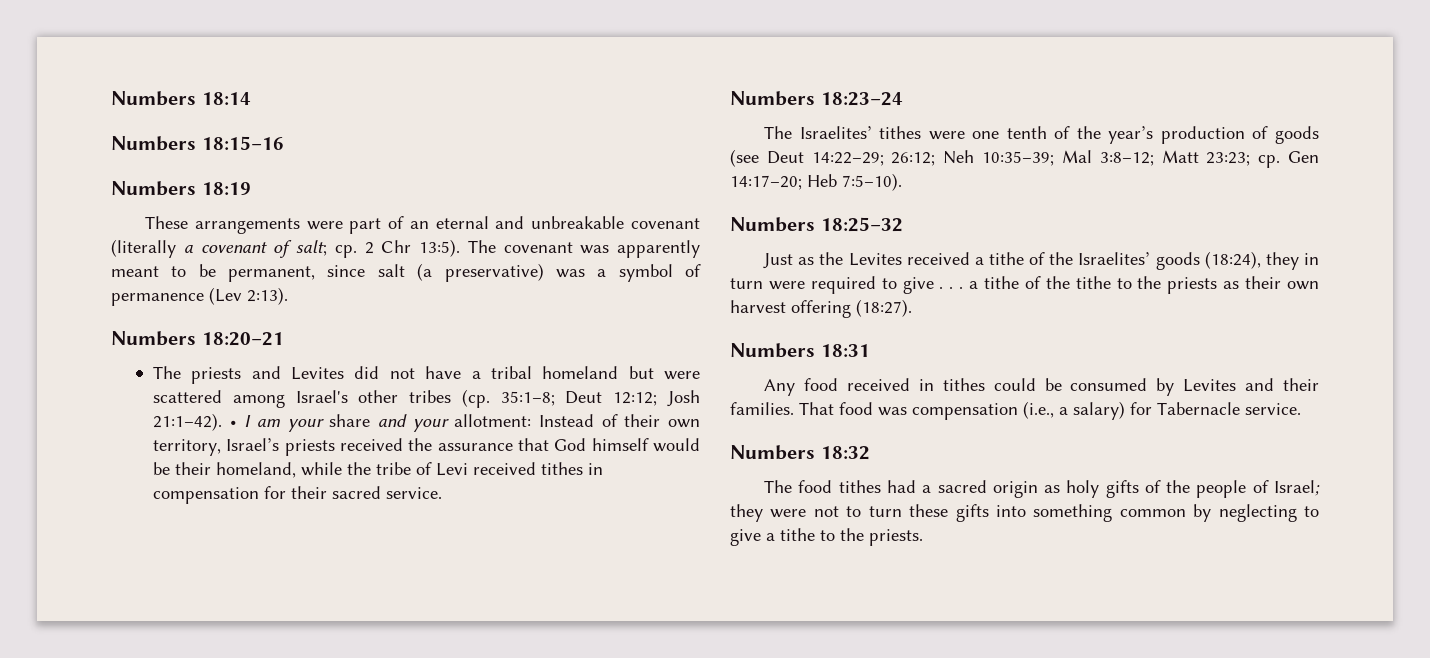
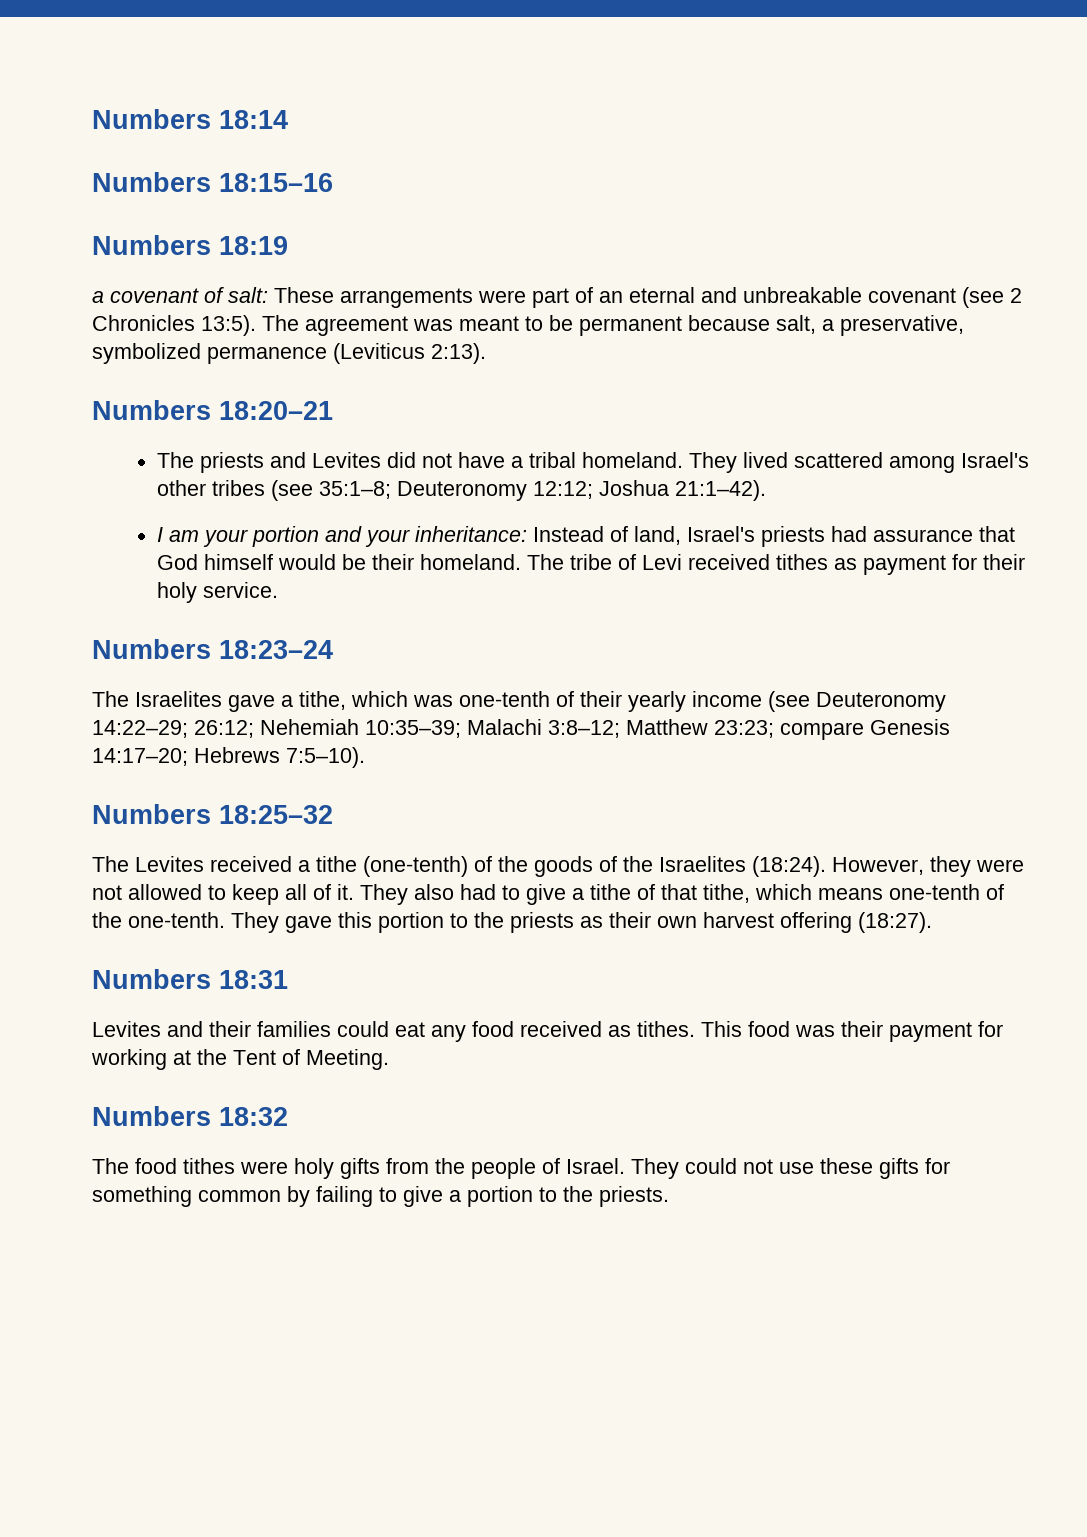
- These arrangements were part of an eternal and unbreakable covenant (literally a covenant of salt; cp. 2 Chr 13:5). The covenant was apparently meant to be permanent, since salt (a preservative) was a symbol of permanence (Lev 2:13).
+ a covenant of salt: These arrangements were part of an eternal and unbreakable covenant (see 2 Chronicles 13:5). The agreement was meant to be permanent because salt, a preservative, symbolized permanence (Leviticus 2:13).
- The priests and Levites did not have a tribal homeland but were scattered among Israel's other tribes (cp. 35:1–8; Deut 12:12; Josh 21:1–42). • I am your share and your allotment: Instead of their own territory, Israel’s priests received the assurance that God himself would be their homeland, while the tribe of Levi received tithes in compensation for their sacred service.
+ The priests and Levites did not have a tribal homeland. They lived scattered among Israel's other tribes (see 35:1–8; Deuteronomy 12:12; Joshua 21:1–42).
+ I am your portion and your inheritance: Instead of land, Israel's priests had assurance that God himself would be their homeland. The tribe of Levi received tithes as payment for their holy service.
- The Israelites’ tithes were one tenth of the year’s production of goods (see Deut 14:22–29; 26:12; Neh 10:35–39; Mal 3:8–12; Matt 23:23; cp. Gen 14:17–20; Heb 7:5–10).
+ The Israelites gave a tithe, which was one-tenth of their yearly income (see Deuteronomy 14:22–29; 26:12; Nehemiah 10:35–39; Malachi 3:8–12; Matthew 23:23; compare Genesis 14:17–20; Hebrews 7:5–10).
- Just as the Levites received a tithe of the Israelites’ goods (18:24), they in turn were required to give . . . a tithe of the tithe to the priests as their own harvest offering (18:27).
+ The Levites received a tithe (one-tenth) of the goods of the Israelites (18:24). However, they were not allowed to keep all of it. They also had to give a tithe of that tithe, which means one-tenth of the one-tenth. They gave this portion to the priests as their own harvest offering (18:27).
- Any food received in tithes could be consumed by Levites and their families. That food was compensation (i.e., a salary) for Tabernacle service.
+ Levites and their families could eat any food received as tithes. This food was their payment for working at the Tent of Meeting.
- The food tithes had a sacred origin as holy gifts of the people of Israel; they were not to turn these gifts into something common by neglecting to give a tithe to the priests.
+ The food tithes were holy gifts from the people of Israel. They could not use these gifts for something common by failing to give a portion to the priests.

